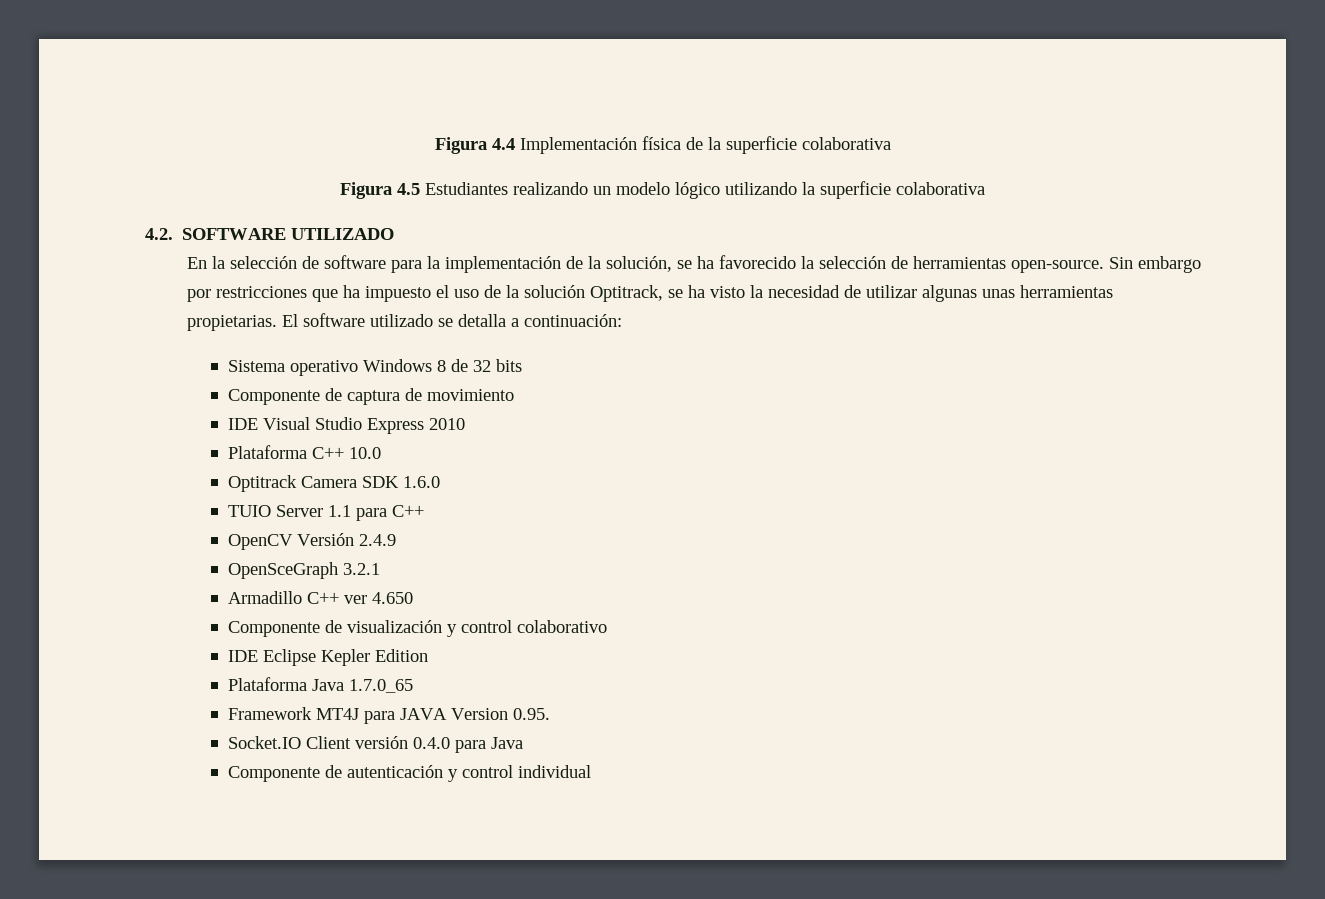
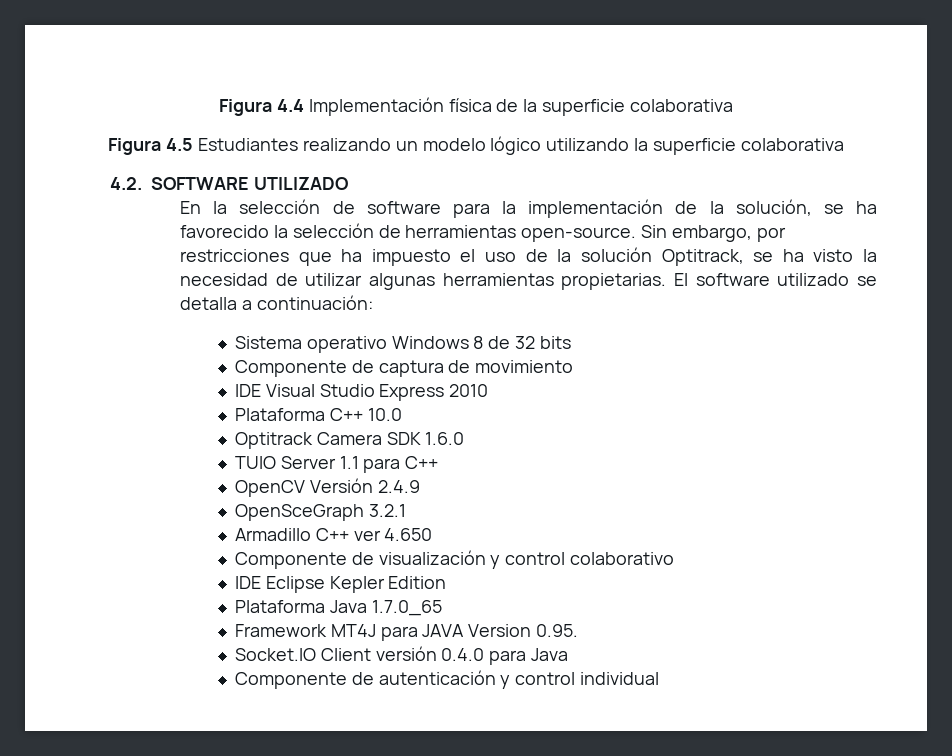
- Sin embargo por restricciones que ha impuesto el uso de la solución Optitrack, se ha visto la necesidad de utilizar algunas unas herramientas propietarias.
+ Sin embargo, por restricciones que ha impuesto el uso de la solución Optitrack, se ha visto la necesidad de utilizar algunas herramientas propietarias.

